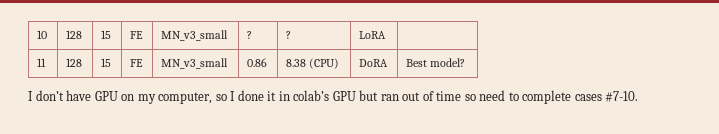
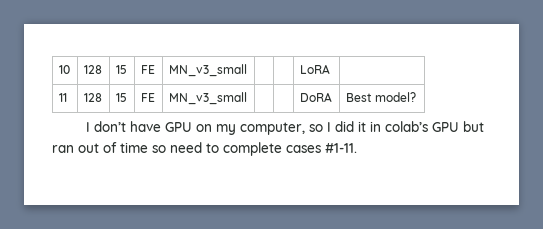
- 10 | 128 | 15 | FE | MN_v3_small | ? | ? | LoRA |
+ 10 | 128 | 15 | FE | MN_v3_small | | | LoRA |
- 11 | 128 | 15 | FE | MN_v3_small | 0.86 | 8.38 (CPU) | DoRA | Best model?
+ 11 | 128 | 15 | FE | MN_v3_small | | | DoRA | Best model?
- I don’t have GPU on my computer, so I done it in colab’s GPU but ran out of time so need to complete cases #7-10.
+ I don’t have GPU on my computer, so I did it in colab’s GPU but ran out of time so need to complete cases #1-11.

